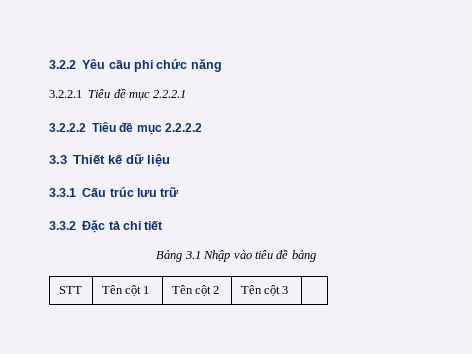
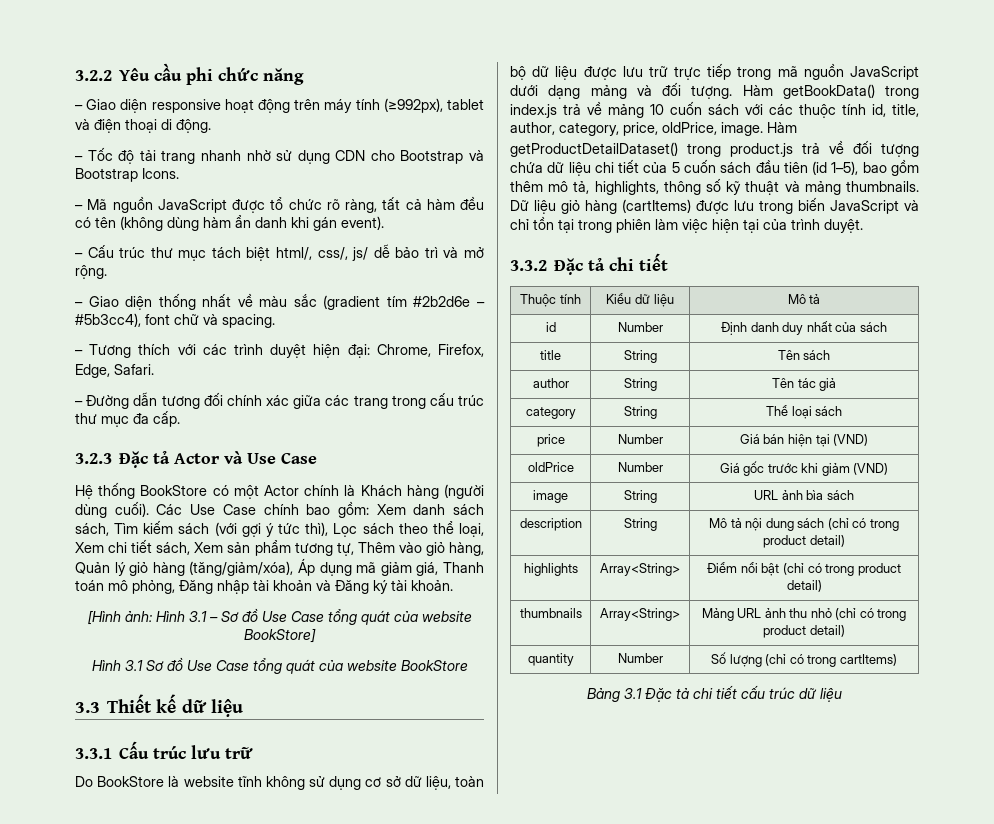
- 3.2.2.1 Tiêu đề mục 2.2.2.1
- 3.2.2.2 Tiêu đề mục 2.2.2.2
+ – Giao diện responsive hoạt động trên máy tính (≥992px), tablet và điện thoại di động.
+ – Tốc độ tải trang nhanh nhờ sử dụng CDN cho Bootstrap và Bootstrap Icons.
+ – Mã nguồn JavaScript được tổ chức rõ ràng, tất cả hàm đều có tên (không dùng hàm ẩn danh khi gán event).
+ – Cấu trúc thư mục tách biệt html/, css/, js/ dễ bảo trì và mở rộng.
+ – Giao diện thống nhất về màu sắc (gradient tím #2b2d6e – #5b3cc4), font chữ và spacing.
+ – Tương thích với các trình duyệt hiện đại: Chrome, Firefox, Edge, Safari.
+ – Đường dẫn tương đối chính xác giữa các trang trong cấu trúc thư mục đa cấp.
+ 3.2.3 Đặc tả Actor và Use Case
+ Hệ thống BookStore có một Actor chính là Khách hàng (người dùng cuối). Các Use Case chính bao gồm: Xem danh sách sách, Tìm kiếm sách (với gợi ý tức thì), Lọc sách theo thể loại, Xem chi tiết sách, Xem sản phẩm tương tự, Thêm vào giỏ hàng, Quản lý giỏ hàng (tăng/giảm/xóa), Áp dụng mã giảm giá, Thanh toán mô phỏng, Đăng nhập tài khoản và Đăng ký tài khoản.
+ [Hình ảnh: Hình 3.1 – Sơ đồ Use Case tổng quát của website BookStore]
+ Hình 3.1 Sơ đồ Use Case tổng quát của website BookStore
+ Do BookStore là website tĩnh không sử dụng cơ sở dữ liệu, toàn bộ dữ liệu được lưu trữ trực tiếp trong mã nguồn JavaScript dưới dạng mảng và đối tượng. Hàm getBookData() trong index.js trả về mảng 10 cuốn sách với các thuộc tính id, title, author, category, price, oldPrice, image. Hàm getProductDetailDataset() trong product.js trả về đối tượng chứa dữ liệu chi tiết của 5 cuốn sách đầu tiên (id 1–5), bao gồm thêm mô tả, highlights, thông số kỹ thuật và mảng thumbnails. Dữ liệu giỏ hàng (cartItems) được lưu trong biến JavaScript và chỉ tồn tại trong phiên làm việc hiện tại của trình duyệt.
- Bảng 3.1 Nhập vào tiêu đề bảng
- STT | Tên cột 1 | Tên cột 2 | Tên cột 3 |
+ Thuộc tính | Kiểu dữ liệu | Mô tả
+ id | Number | Định danh duy nhất của sách
+ title | String | Tên sách
+ author | String | Tên tác giả
+ category | String | Thể loại sách
+ price | Number | Giá bán hiện tại (VND)
+ oldPrice | Number | Giá gốc trước khi giảm (VND)
+ image | String | URL ảnh bìa sách
+ description | String | Mô tả nội dung sách (chỉ có trong product detail)
+ highlights | Array<String> | Điểm nổi bật (chỉ có trong product detail)
+ thumbnails | Array<String> | Mảng URL ảnh thu nhỏ (chỉ có trong product detail)
+ quantity | Number | Số lượng (chỉ có trong cartItems)
+ Bảng 3.1 Đặc tả chi tiết cấu trúc dữ liệu

